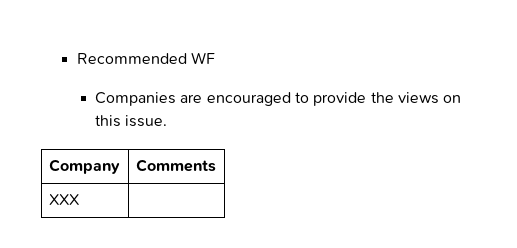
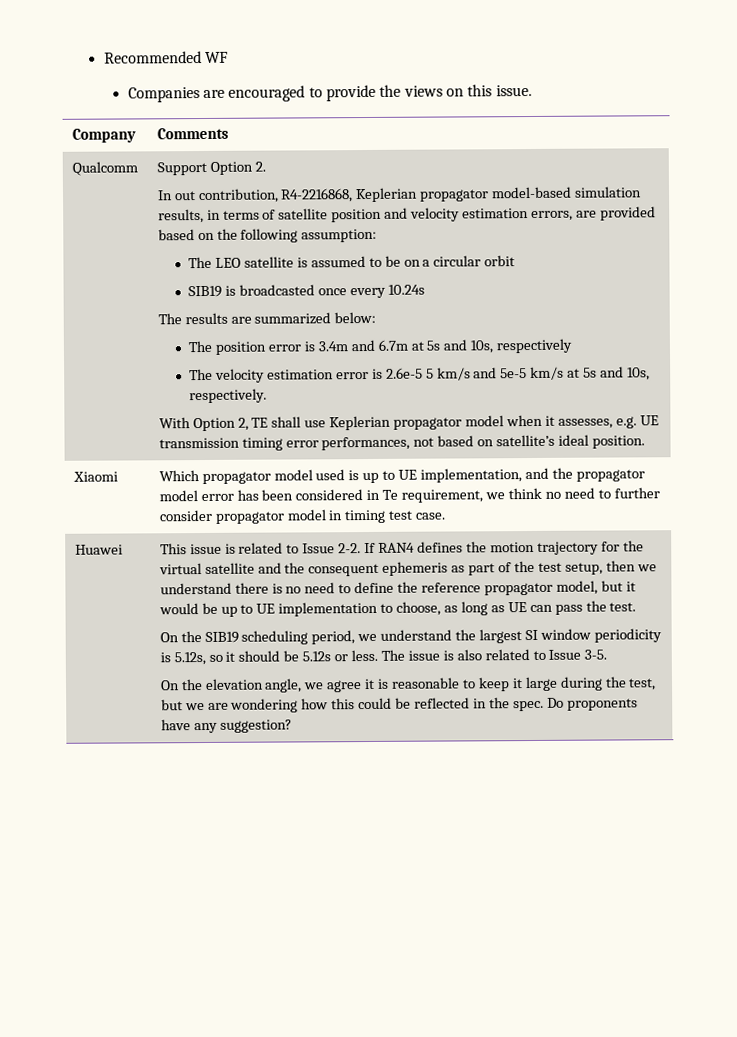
- XXX
+ Qualcomm | Support Option 2.
+ In out contribution, R4-2216868, Keplerian propagator model-based simulation results, in terms of satellite position and velocity estimation errors, are provided based on the following assumption:
+ The LEO satellite is assumed to be on a circular orbit
+ SIB19 is broadcasted once every 10.24s
+ The results are summarized below:
+ The position error is 3.4m and 6.7m at 5s and 10s, respectively
+ The velocity estimation error is 2.6e-5 5 km/s and 5e-5 km/s at 5s and 10s, respectively.
+ With Option 2, TE shall use Keplerian propagator model when it assesses, e.g. UE transmission timing error performances, not based on satellite’s ideal position.
+ Xiaomi | Which propagator model used is up to UE implementation, and the propagator model error has been considered in Te requirement, we think no need to further consider propagator model in timing test case.
+ Huawei | This issue is related to Issue 2-2. If RAN4 defines the motion trajectory for the virtual satellite and the consequent ephemeris as part of the test setup, then we understand there is no need to define the reference propagator model, but it would be up to UE implementation to choose, as long as UE can pass the test.
+ On the SIB19 scheduling period, we understand the largest SI window periodicity is 5.12s, so it should be 5.12s or less. The issue is also related to Issue 3-5.
+ On the elevation angle, we agree it is reasonable to keep it large during the test, but we are wondering how this could be reflected in the spec. Do proponents have any suggestion?

